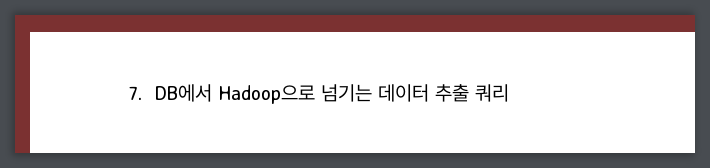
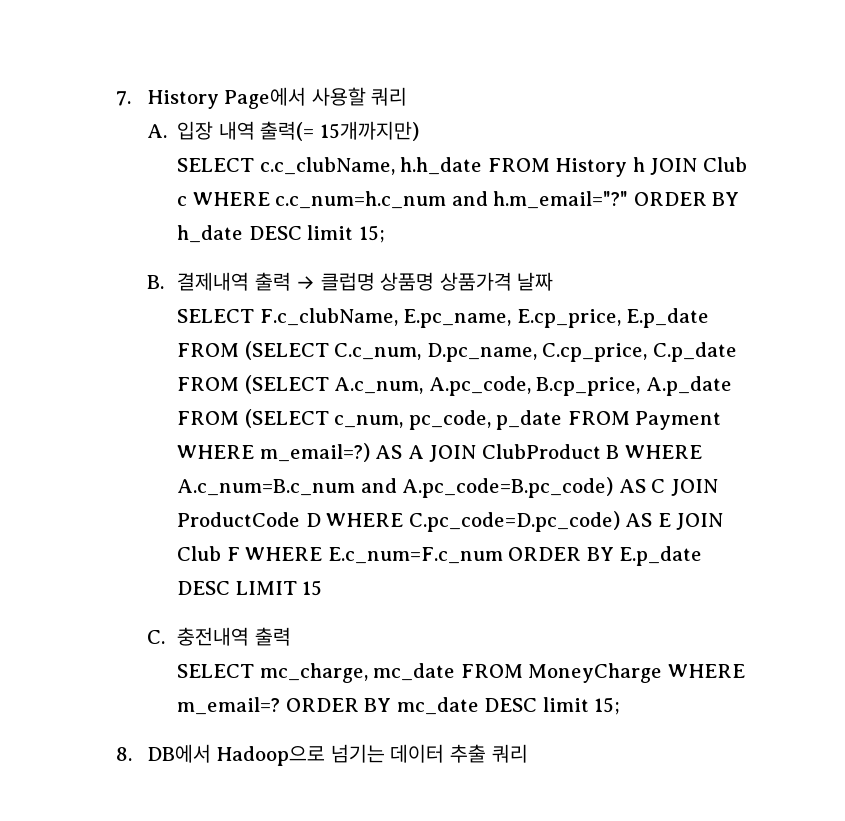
- 7. DB에서 Hadoop으로 넘기는 데이터 추출 쿼리
+ 7. History Page에서 사용할 쿼리
+ A. 입장 내역 출력(= 15개까지만)
+ SELECT c.c_clubName, h.h_date FROM History h JOIN Club c WHERE c.c_num=h.c_num and h.m_email="?" ORDER BY h_date DESC limit 15;
+ B. 결제내역 출력 → 클럽명 상품명 상품가격 날짜
+ SELECT F.c_clubName, E.pc_name, E.cp_price, E.p_date FROM (SELECT C.c_num, D.pc_name, C.cp_price, C.p_date FROM (SELECT A.c_num, A.pc_code, B.cp_price, A.p_date FROM (SELECT c_num, pc_code, p_date FROM Payment WHERE m_email=?) AS A JOIN ClubProduct B WHERE A.c_num=B.c_num and A.pc_code=B.pc_code) AS C JOIN ProductCode D WHERE C.pc_code=D.pc_code) AS E JOIN Club F WHERE E.c_num=F.c_num ORDER BY E.p_date DESC LIMIT 15
+ C. 충전내역 출력
+ SELECT mc_charge, mc_date FROM MoneyCharge WHERE m_email=? ORDER BY mc_date DESC limit 15;
+ 8. DB에서 Hadoop으로 넘기는 데이터 추출 쿼리

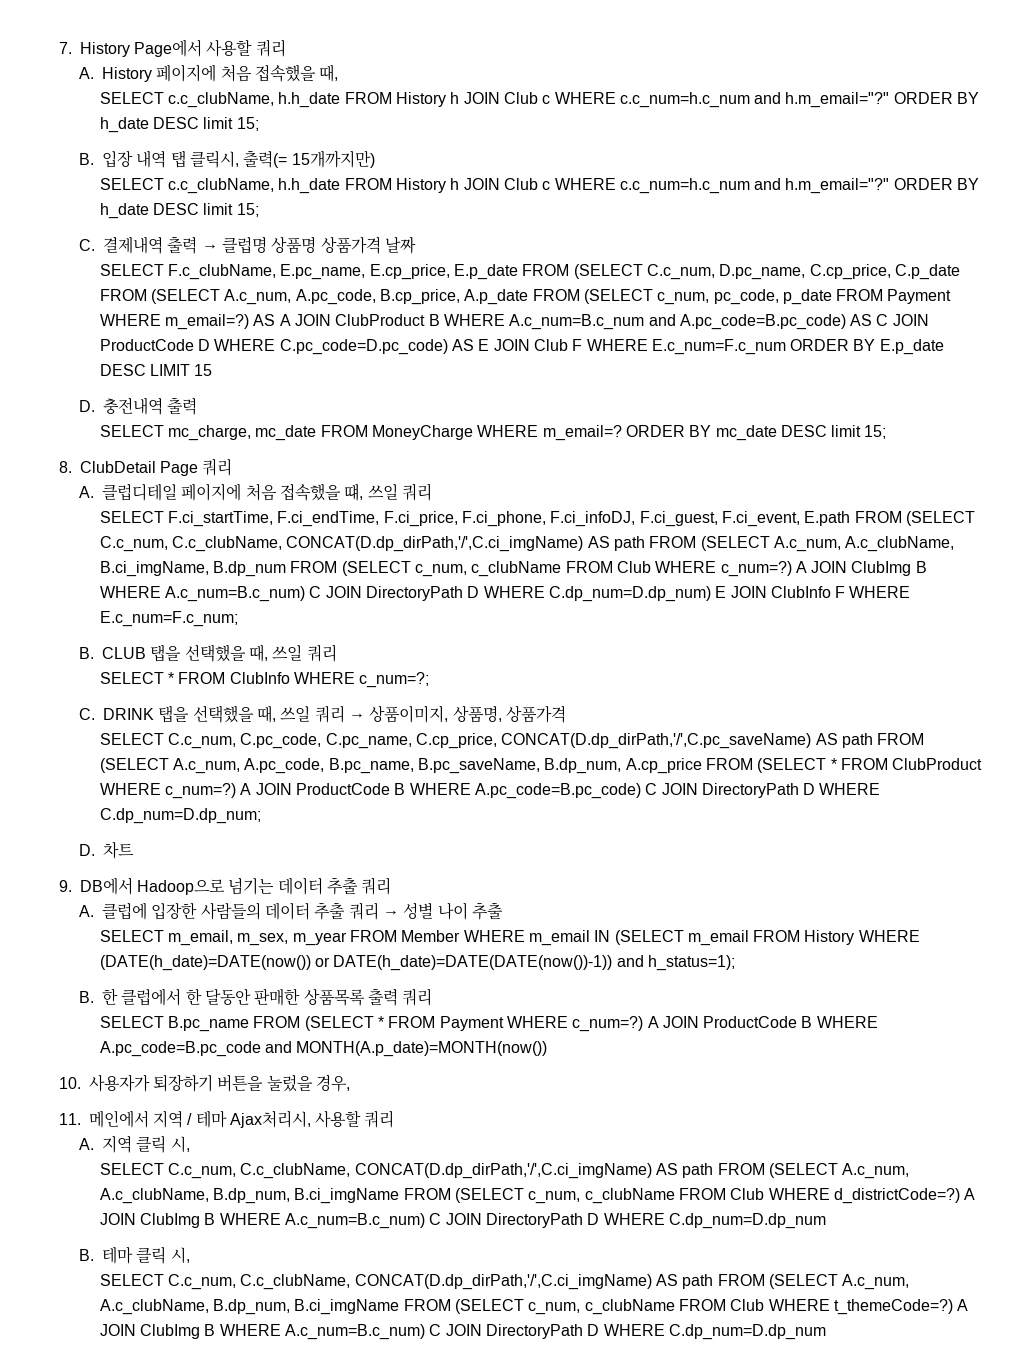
- A. 입장 내역 출력(= 15개까지만)
+ A. History 페이지에 처음 접속했을 때,
+ SELECT c.c_clubName, h.h_date FROM History h JOIN Club c WHERE c.c_num=h.c_num and h.m_email="?" ORDER BY h_date DESC limit 15;
+ B. 입장 내역 탭 클릭시, 출력(= 15개까지만)
- B. 결제내역 출력 → 클럽명 상품명 상품가격 날짜
+ C. 결제내역 출력 → 클럽명 상품명 상품가격 날짜
- C. 충전내역 출력
+ D. 충전내역 출력
- 8. DB에서 Hadoop으로 넘기는 데이터 추출 쿼리
+ 8. ClubDetail Page 쿼리
+ A. 클럽디테일 페이지에 처음 접속했을 떄, 쓰일 쿼리
+ SELECT F.ci_startTime, F.ci_endTime, F.ci_price, F.ci_phone, F.ci_infoDJ, F.ci_guest, F.ci_event, E.path FROM (SELECT C.c_num, C.c_clubName, CONCAT(D.dp_dirPath,'/',C.ci_imgName) AS path FROM (SELECT A.c_num, A.c_clubName, B.ci_imgName, B.dp_num FROM (SELECT c_num, c_clubName FROM Club WHERE c_num=?) A JOIN ClubImg B WHERE A.c_num=B.c_num) C JOIN DirectoryPath D WHERE C.dp_num=D.dp_num) E JOIN ClubInfo F WHERE E.c_num=F.c_num;
+ B. CLUB 탭을 선택했을 때, 쓰일 쿼리
+ SELECT * FROM ClubInfo WHERE c_num=?;
+ C. DRINK 탭을 선택했을 때, 쓰일 쿼리 → 상품이미지, 상품명, 상품가격
+ SELECT C.c_num, C.pc_code, C.pc_name, C.cp_price, CONCAT(D.dp_dirPath,'/',C.pc_saveName) AS path FROM (SELECT A.c_num, A.pc_code, B.pc_name, B.pc_saveName, B.dp_num, A.cp_price FROM (SELECT * FROM ClubProduct WHERE c_num=?) A JOIN ProductCode B WHERE A.pc_code=B.pc_code) C JOIN DirectoryPath D WHERE C.dp_num=D.dp_num;
+ D. 차트
+ 9. DB에서 Hadoop으로 넘기는 데이터 추출 쿼리
+ A. 클럽에 입장한 사람들의 데이터 추출 쿼리 → 성별 나이 추출
+ SELECT m_email, m_sex, m_year FROM Member WHERE m_email IN (SELECT m_email FROM History WHERE (DATE(h_date)=DATE(now()) or DATE(h_date)=DATE(DATE(now())-1)) and h_status=1);
+ B. 한 클럽에서 한 달동안 판매한 상품목록 출력 쿼리
+ SELECT B.pc_name FROM (SELECT * FROM Payment WHERE c_num=?) A JOIN ProductCode B WHERE A.pc_code=B.pc_code and MONTH(A.p_date)=MONTH(now())
+ 10. 사용자가 퇴장하기 버튼을 눌렀을 경우,
+ 11. 메인에서 지역 / 테마 Ajax처리시, 사용할 쿼리
+ A. 지역 클릭 시,
+ SELECT C.c_num, C.c_clubName, CONCAT(D.dp_dirPath,'/',C.ci_imgName) AS path FROM (SELECT A.c_num, A.c_clubName, B.dp_num, B.ci_imgName FROM (SELECT c_num, c_clubName FROM Club WHERE d_districtCode=?) A JOIN ClubImg B WHERE A.c_num=B.c_num) C JOIN DirectoryPath D WHERE C.dp_num=D.dp_num
+ B. 테마 클릭 시,
+ SELECT C.c_num, C.c_clubName, CONCAT(D.dp_dirPath,'/',C.ci_imgName) AS path FROM (SELECT A.c_num, A.c_clubName, B.dp_num, B.ci_imgName FROM (SELECT c_num, c_clubName FROM Club WHERE t_themeCode=?) A JOIN ClubImg B WHERE A.c_num=B.c_num) C JOIN DirectoryPath D WHERE C.dp_num=D.dp_num

